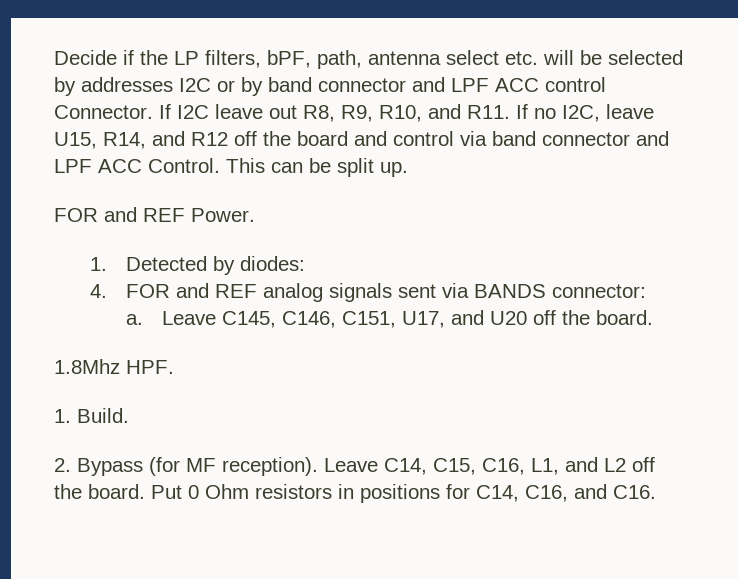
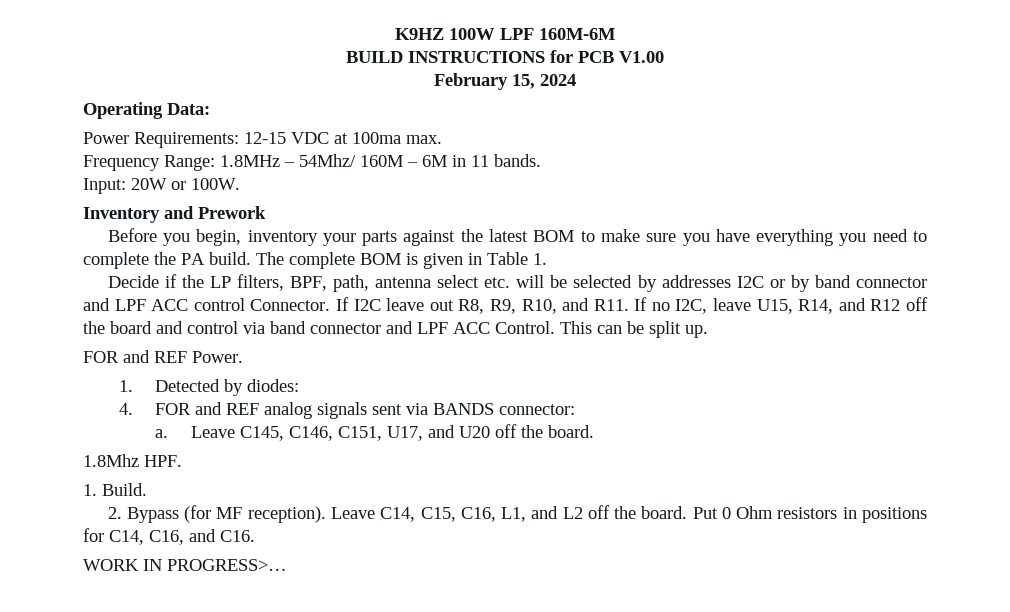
+ K9HZ 100W LPF 160M-6M
+ BUILD INSTRUCTIONS for PCB V1.00
+ February 15, 2024
+ Operating Data:
+ Power Requirements: 12-15 VDC at 100ma max.
+ Frequency Range: 1.8MHz – 54Mhz/ 160M – 6M in 11 bands.
+ Input: 20W or 100W.
+ Inventory and Prework
+ Before you begin, inventory your parts against the latest BOM to make sure you have everything you need to complete the PA build. The complete BOM is given in Table 1.
- Decide if the LP filters, bPF, path, antenna select etc. will be selected by addresses I2C or by band connector and LPF ACC control Connector.
+ Decide if the LP filters, BPF, path, antenna select etc. will be selected by addresses I2C or by band connector and LPF ACC control Connector.
+ WORK IN PROGRESS>…

